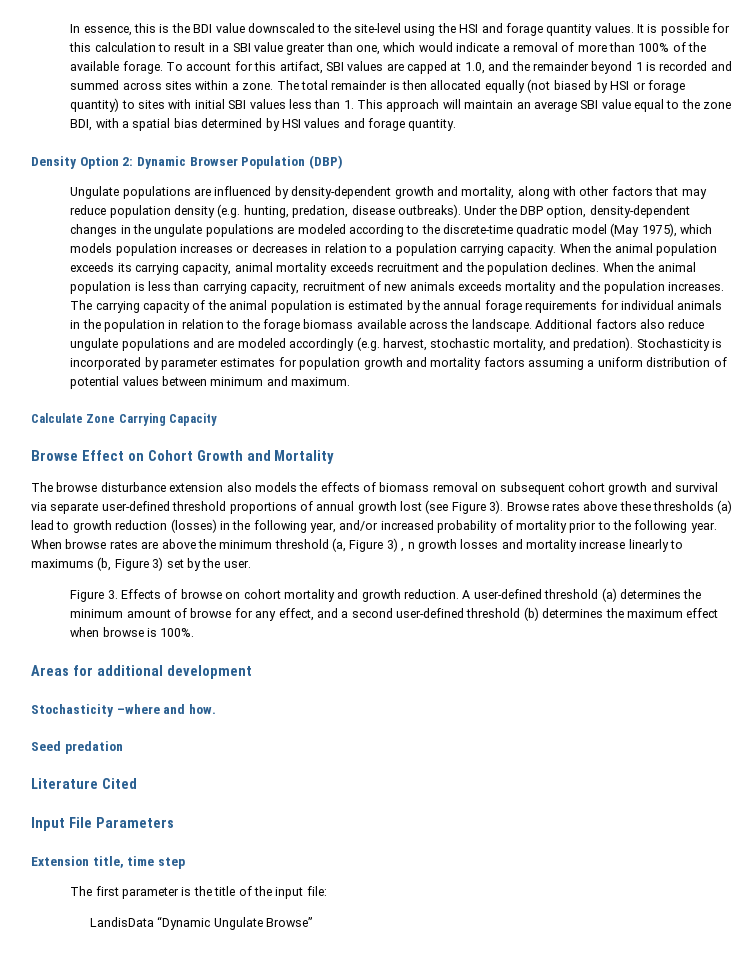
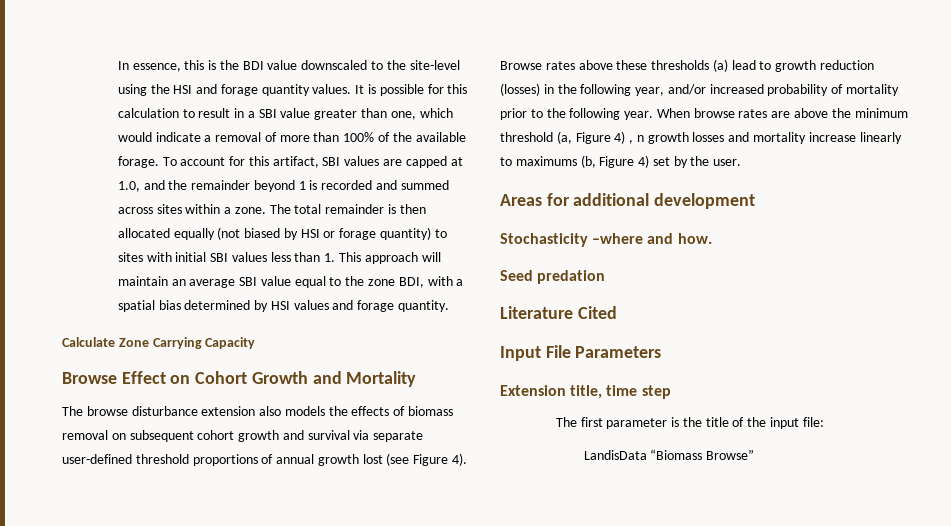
- Density Option 2: Dynamic Browser Population (DBP)
- Ungulate populations are influenced by density-dependent growth and mortality, along with other factors that may reduce population density (e.g. hunting, predation, disease outbreaks). Under the DBP option, density-dependent changes in the ungulate populations are modeled according to the discrete-time quadratic model (May 1975), which models population increases or decreases in relation to a population carrying capacity. When the animal population exceeds its carrying capacity, animal mortality exceeds recruitment and the population declines. When the animal population is less than carrying capacity, recruitment of new animals exceeds mortality and the population increases. The carrying capacity of the animal population is estimated by the annual forage requirements for individual animals in the population in relation to the forage biomass available across the landscape. Additional factors also reduce ungulate populations and are modeled accordingly (e.g. harvest, stochastic mortality, and predation). Stochasticity is incorporated by parameter estimates for population growth and mortality factors assuming a uniform distribution of potential values between minimum and maximum.
- The browse disturbance extension also models the effects of biomass removal on subsequent cohort growth and survival via separate user-defined threshold proportions of annual growth lost (see Figure 3).
+ The browse disturbance extension also models the effects of biomass removal on subsequent cohort growth and survival via separate user-defined threshold proportions of annual growth lost (see Figure 4).
- When browse rates are above the minimum threshold (a, Figure 3) , n growth losses and mortality increase linearly to maximums (b, Figure 3) set by the user.
+ When browse rates are above the minimum threshold (a, Figure 4) , n growth losses and mortality increase linearly to maximums (b, Figure 4) set by the user.
- Figure 3. Effects of browse on cohort mortality and growth reduction. A user-defined threshold (a) determines the minimum amount of browse for any effect, and a second user-defined threshold (b) determines the maximum effect when browse is 100%.
- LandisData “Dynamic Ungulate Browse”
+ LandisData “Biomass Browse”

